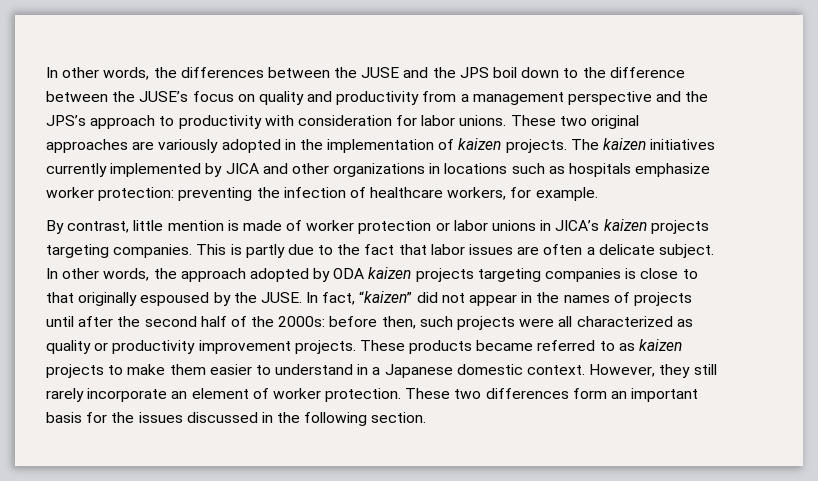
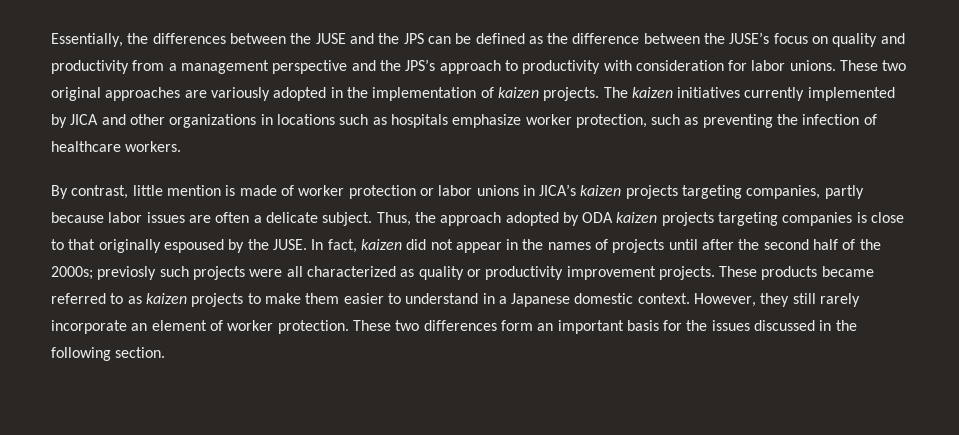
- In other words, the differences between the JUSE and the JPS boil down to the difference between the JUSE’s focus on quality and productivity from a management perspective and the JPS’s approach to productivity with consideration for labor unions.
+ Essentially, the differences between the JUSE and the JPS can be defined as the difference between the JUSE’s focus on quality and productivity from a management perspective and the JPS’s approach to productivity with consideration for labor unions.
- The kaizen initiatives currently implemented by JICA and other organizations in locations such as hospitals emphasize worker protection: preventing the infection of healthcare workers, for example.
+ The kaizen initiatives currently implemented by JICA and other organizations in locations such as hospitals emphasize worker protection, such as preventing the infection of healthcare workers.
- By contrast, little mention is made of worker protection or labor unions in JICA’s kaizen projects targeting companies. This is partly due to the fact that labor issues are often a delicate subject.
+ By contrast, little mention is made of worker protection or labor unions in JICA’s kaizen projects targeting companies, partly because labor issues are often a delicate subject.
- In other words, the approach adopted by ODA kaizen projects targeting companies is close to that originally espoused by the JUSE.
+ Thus, the approach adopted by ODA kaizen projects targeting companies is close to that originally espoused by the JUSE.
- In fact, “kaizen” did not appear in the names of projects until after the second half of the 2000s: before then, such projects were all characterized as quality or productivity improvement projects.
+ In fact, kaizen did not appear in the names of projects until after the second half of the 2000s; previosly such projects were all characterized as quality or productivity improvement projects.

